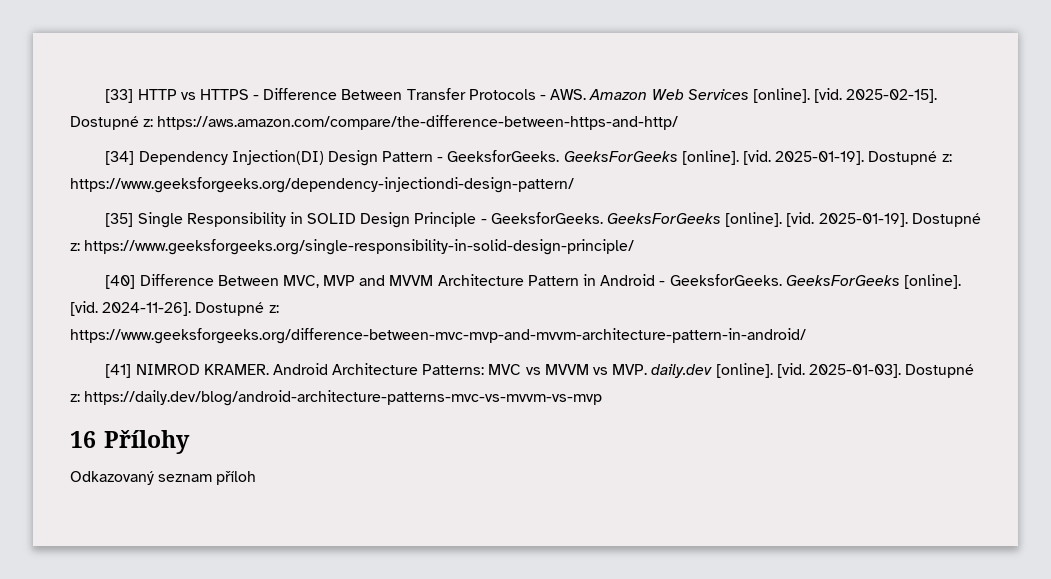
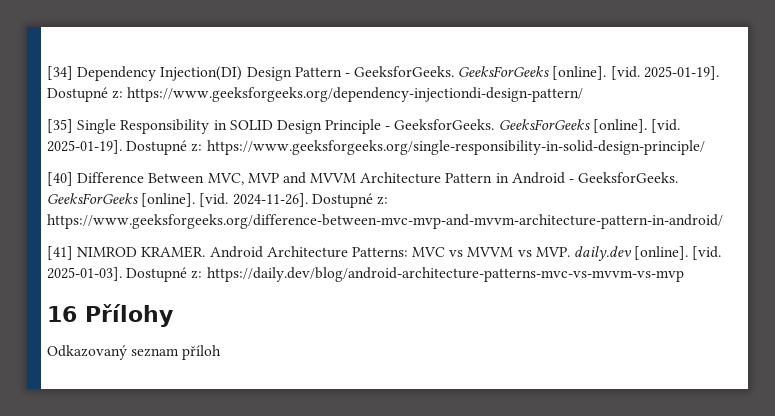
- [33] HTTP vs HTTPS - Difference Between Transfer Protocols - AWS. Amazon Web Services [online]. [vid. 2025-02-15]. Dostupné z: https://aws.amazon.com/compare/the-difference-between-https-and-http/

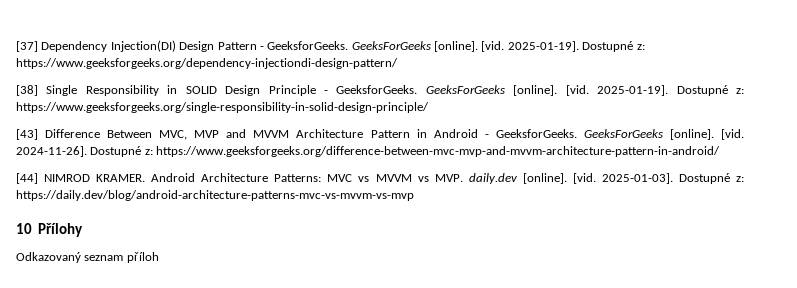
- [34] Dependency Injection(DI) Design Pattern - GeeksforGeeks.
+ [37] Dependency Injection(DI) Design Pattern - GeeksforGeeks.
- [35] Single Responsibility in SOLID Design Principle - GeeksforGeeks.
+ [38] Single Responsibility in SOLID Design Principle - GeeksforGeeks.
- [40] Difference Between MVC, MVP and MVVM Architecture Pattern in Android - GeeksforGeeks.
+ [43] Difference Between MVC, MVP and MVVM Architecture Pattern in Android - GeeksforGeeks.
- [41] NIMROD KRAMER.
+ [44] NIMROD KRAMER.
- 16 Přílohy
+ 10 Přílohy

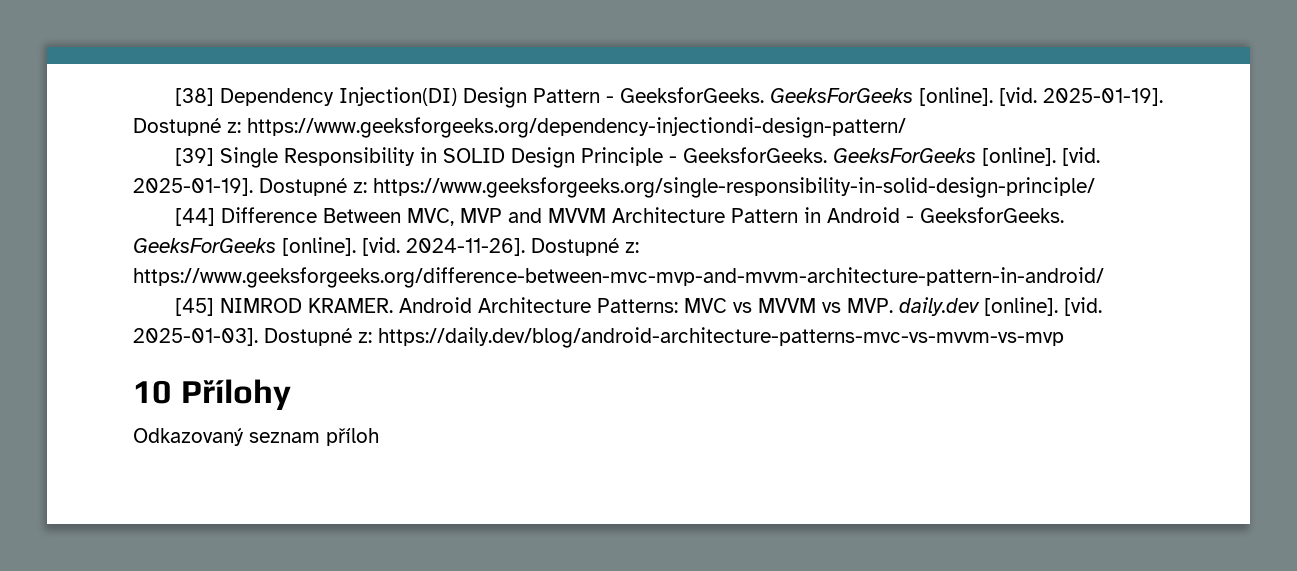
- [37] Dependency Injection(DI) Design Pattern - GeeksforGeeks.
+ [38] Dependency Injection(DI) Design Pattern - GeeksforGeeks.
- [38] Single Responsibility in SOLID Design Principle - GeeksforGeeks.
+ [39] Single Responsibility in SOLID Design Principle - GeeksforGeeks.
- [43] Difference Between MVC, MVP and MVVM Architecture Pattern in Android - GeeksforGeeks.
+ [44] Difference Between MVC, MVP and MVVM Architecture Pattern in Android - GeeksforGeeks.
- [44] NIMROD KRAMER.
+ [45] NIMROD KRAMER.

